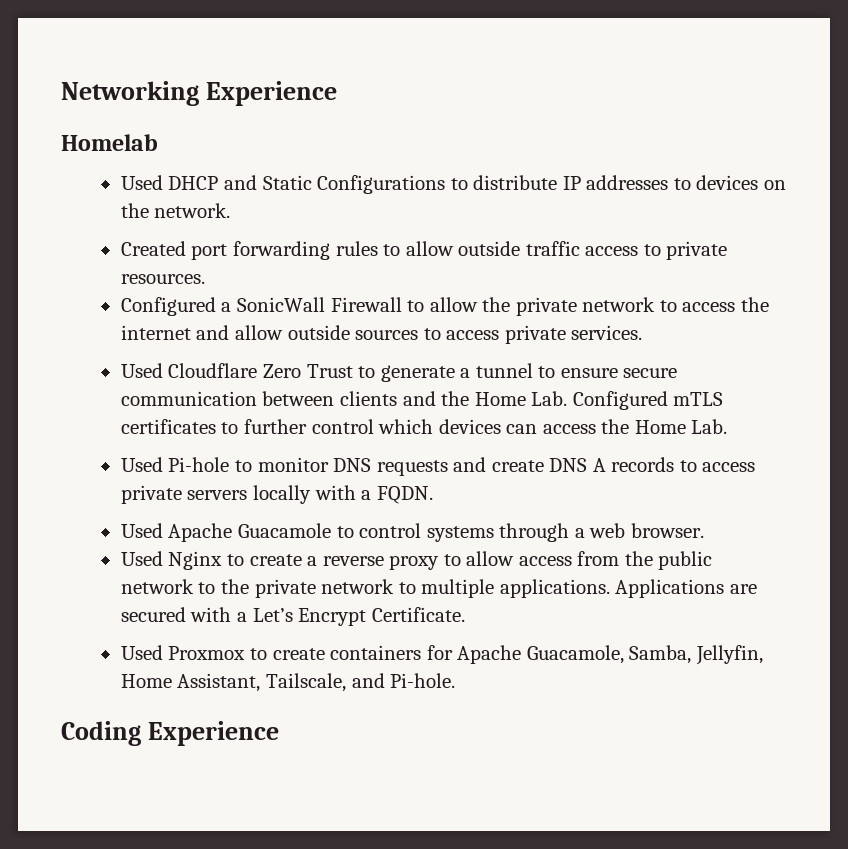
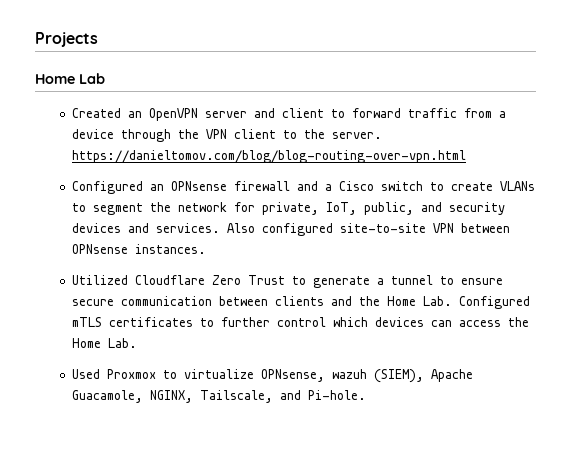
- Networking Experience
- Homelab
- Used DHCP and Static Configurations to distribute IP addresses to devices on the network.
- Created port forwarding rules to allow outside traffic access to private resources.
- Configured a SonicWall Firewall to allow the private network to access the internet and allow outside sources to access private services.
- Used Cloudflare Zero Trust to generate a tunnel to ensure secure communication between clients and the Home Lab. Configured mTLS certificates to further control which devices can access the Home Lab.
+ Projects
+ Home Lab
+ Created an OpenVPN server and client to forward traffic from a device through the VPN client to the server. https://danieltomov.com/blog/blog-routing-over-vpn.html
+ Configured an OPNsense firewall and a Cisco switch to create VLANs to segment the network for private, IoT, public, and security devices and services. Also configured site-to-site VPN between OPNsense instances.
+ Utilized Cloudflare Zero Trust to generate a tunnel to ensure secure communication between clients and the Home Lab. Configured mTLS certificates to further control which devices can access the Home Lab.
- Used Pi-hole to monitor DNS requests and create DNS A records to access private servers locally with a FQDN.
- Used Apache Guacamole to control systems through a web browser.
- Used Nginx to create a reverse proxy to allow access from the public network to the private network to multiple applications. Applications are secured with a Let’s Encrypt Certificate.
- Used Proxmox to create containers for Apache Guacamole, Samba, Jellyfin, Home Assistant, Tailscale, and Pi-hole.
+ Used Proxmox to virtualize OPNsense, wazuh (SIEM), Apache Guacamole, NGINX, Tailscale, and Pi-hole.
- Coding Experience

